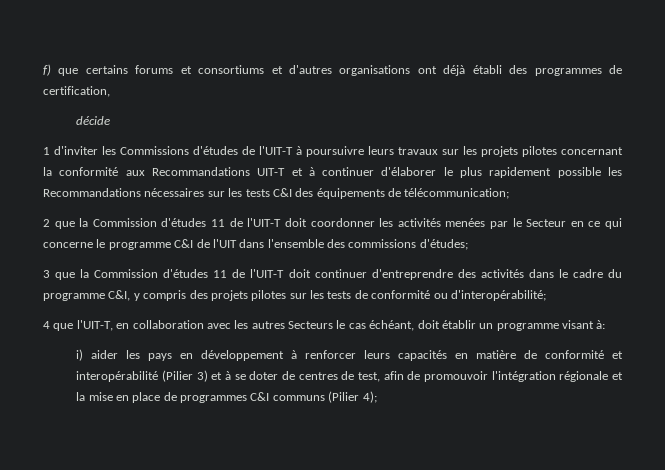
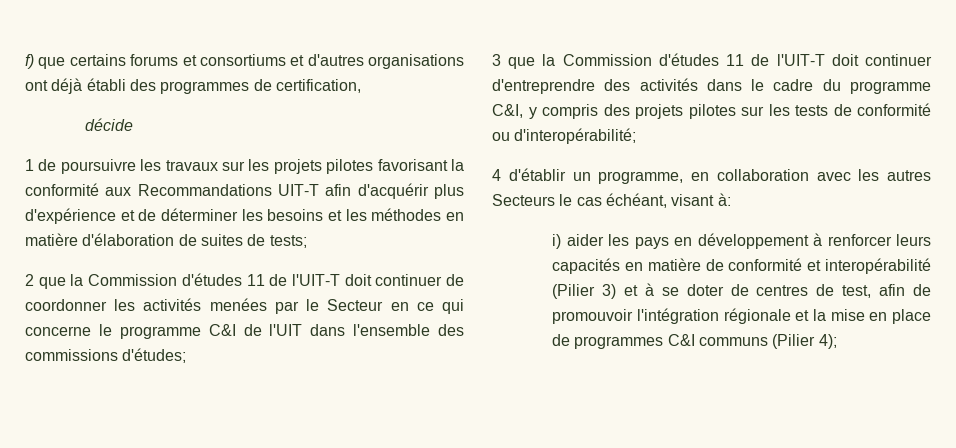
- 1 d'inviter les Commissions d'études de l'UIT-T à poursuivre leurs travaux sur les projets pilotes concernant la conformité aux Recommandations UIT-T et à continuer d'élaborer le plus rapidement possible les Recommandations nécessaires sur les tests C&I des équipements de télécommunication;
+ 1 de poursuivre les travaux sur les projets pilotes favorisant la conformité aux Recommandations UIT-T afin d'acquérir plus d'expérience et de déterminer les besoins et les méthodes en matière d'élaboration de suites de tests;
- 2 que la Commission d'études 11 de l'UIT-T doit coordonner les activités menées par le Secteur en ce qui concerne le programme C&I de l'UIT dans l'ensemble des commissions d'études;
+ 2 que la Commission d'études 11 de l'UIT-T doit continuer de coordonner les activités menées par le Secteur en ce qui concerne le programme C&I de l'UIT dans l'ensemble des commissions d'études;
- 4 que l'UIT-T, en collaboration avec les autres Secteurs le cas échéant, doit établir un programme visant à:
+ 4 d'établir un programme, en collaboration avec les autres Secteurs le cas échéant, visant à:

